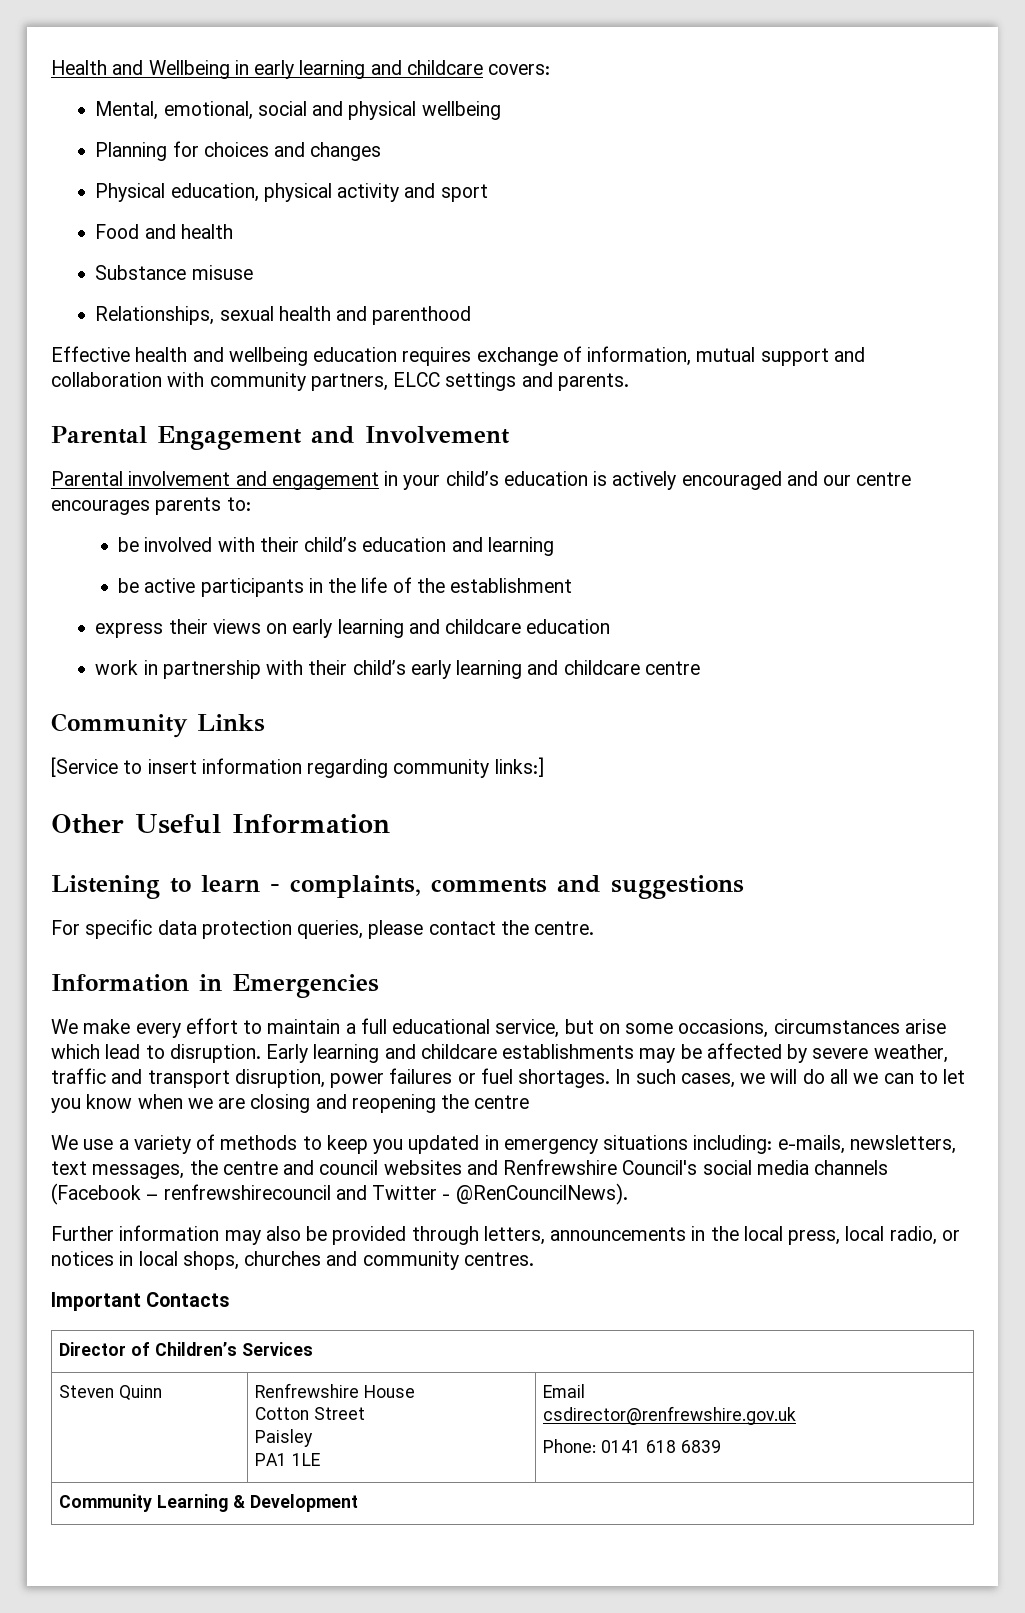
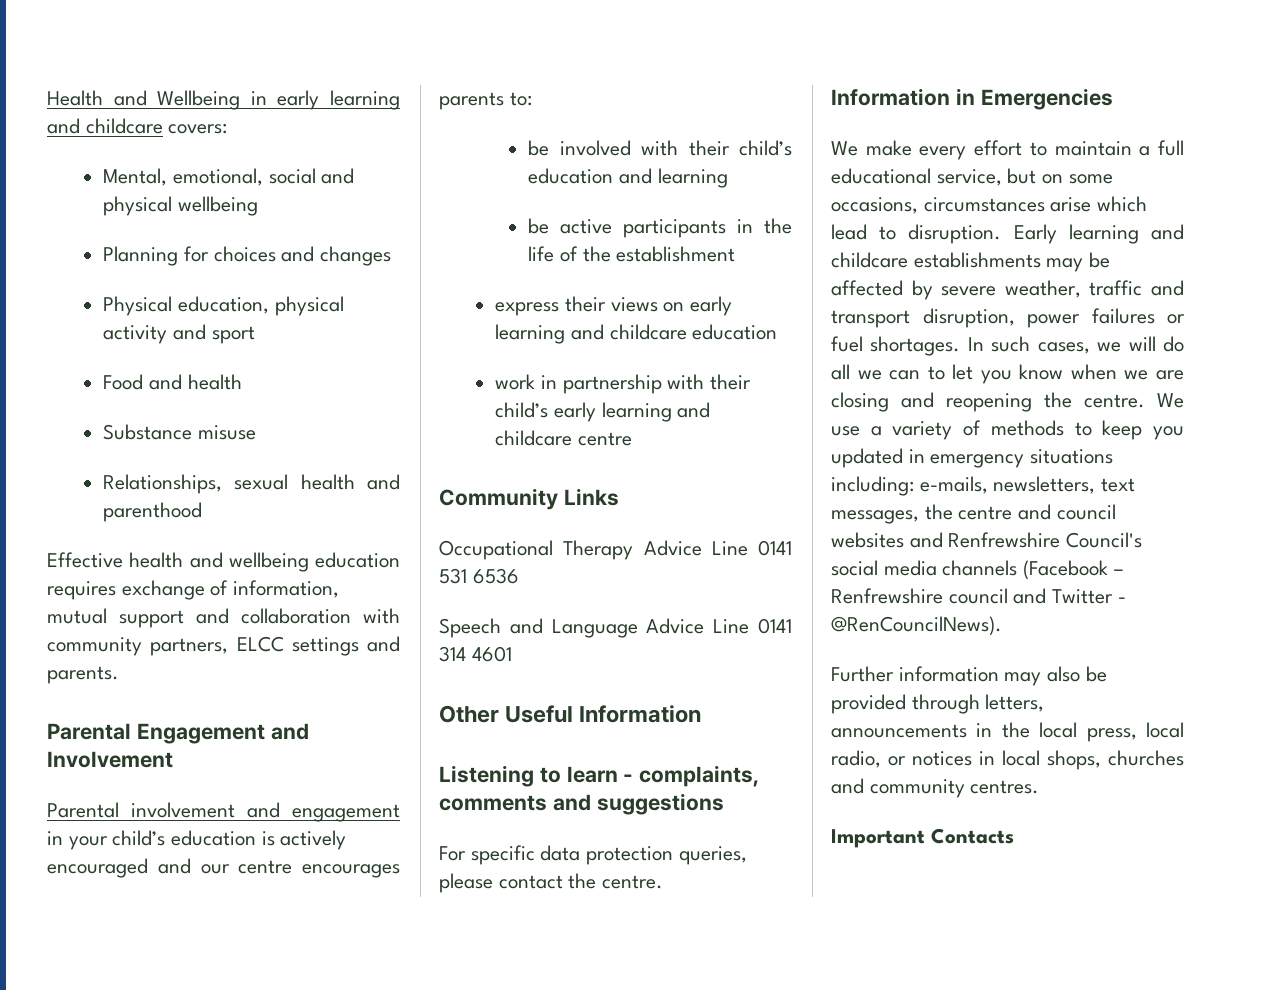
- [Service to insert information regarding community links:]
+ Occupational Therapy Advice Line 0141 531 6536
+ Speech and Language Advice Line 0141 314 4601
- In such cases, we will do all we can to let you know when we are closing and reopening the centre
- We use a variety of methods to keep you updated in emergency situations including: e-mails, newsletters, text messages, the centre and council websites and Renfrewshire Council's social media channels (Facebook – renfrewshirecouncil and Twitter - @RenCouncilNews).
+ In such cases, we will do all we can to let you know when we are closing and reopening the centre. We use a variety of methods to keep you updated in emergency situations including: e-mails, newsletters, text messages, the centre and council websites and Renfrewshire Council's social media channels (Facebook – Renfrewshire council and Twitter - @RenCouncilNews).
- Director of Children’s Services
- Steven Quinn | Renfrewshire House
- Cotton Street
- Paisley
- PA1 1LE | Email
- csdirector@renfrewshire.gov.uk
- Phone: 0141 618 6839
- Community Learning & Development

